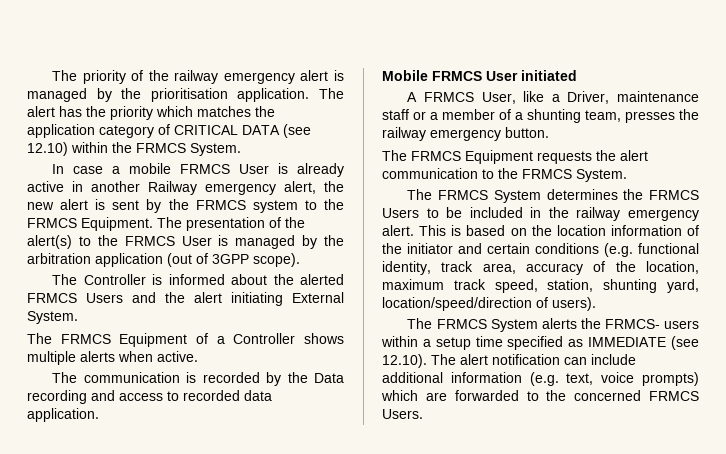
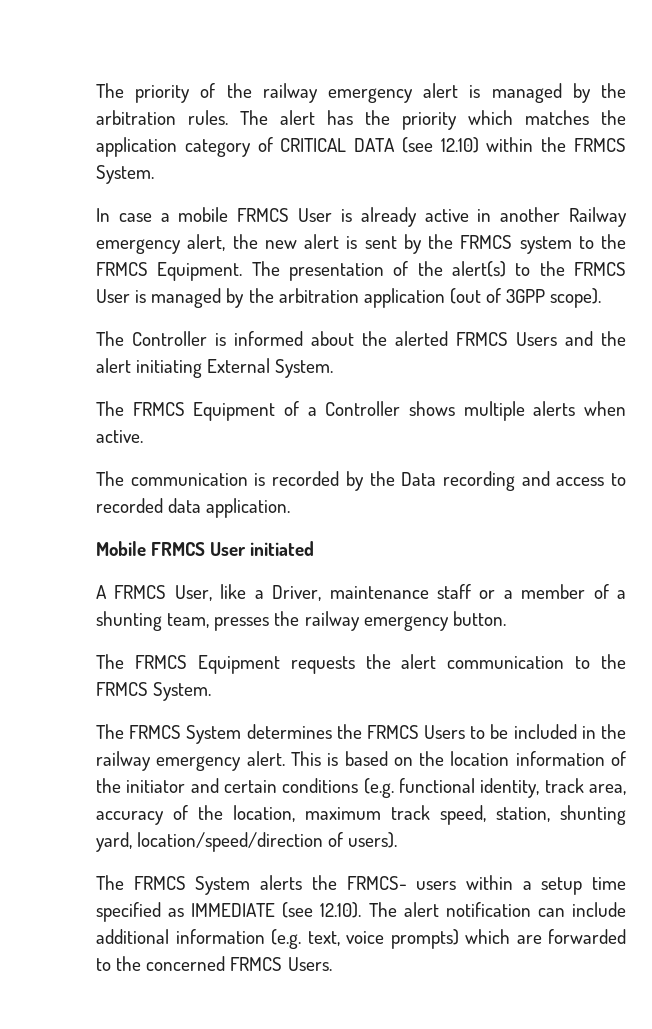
- The priority of the railway emergency alert is managed by the prioritisation application.
+ The priority of the railway emergency alert is managed by the arbitration rules.

